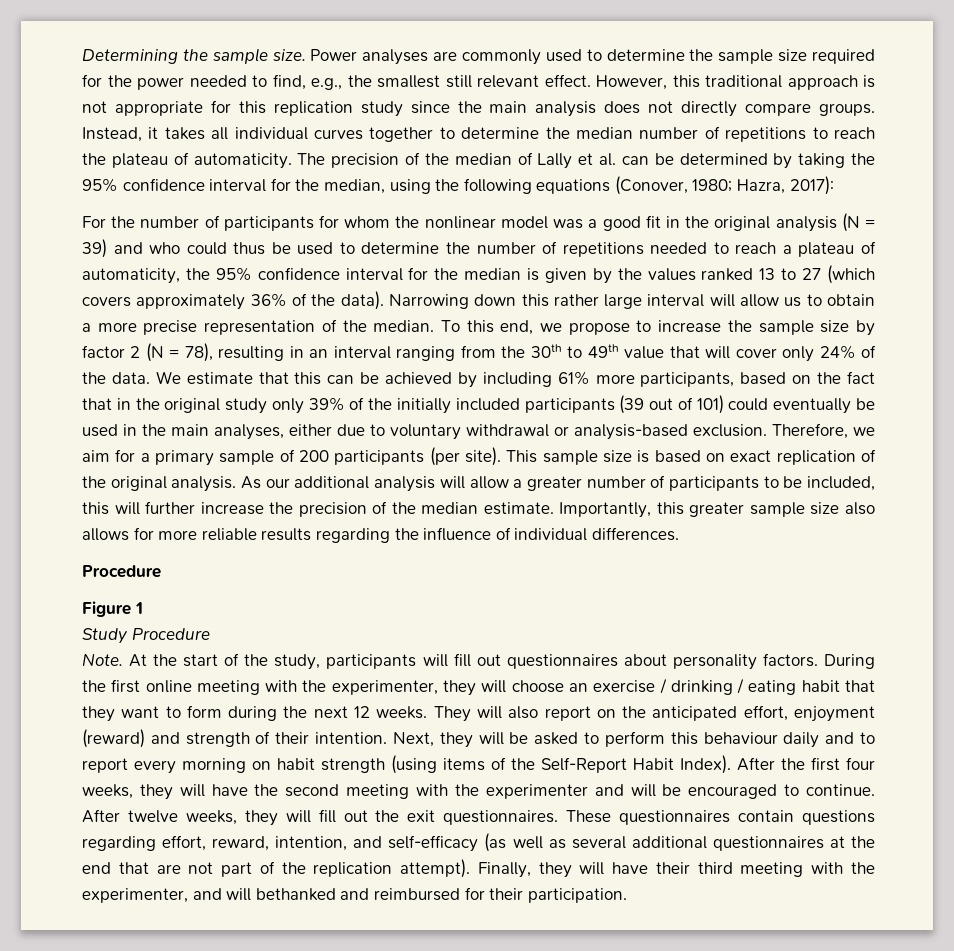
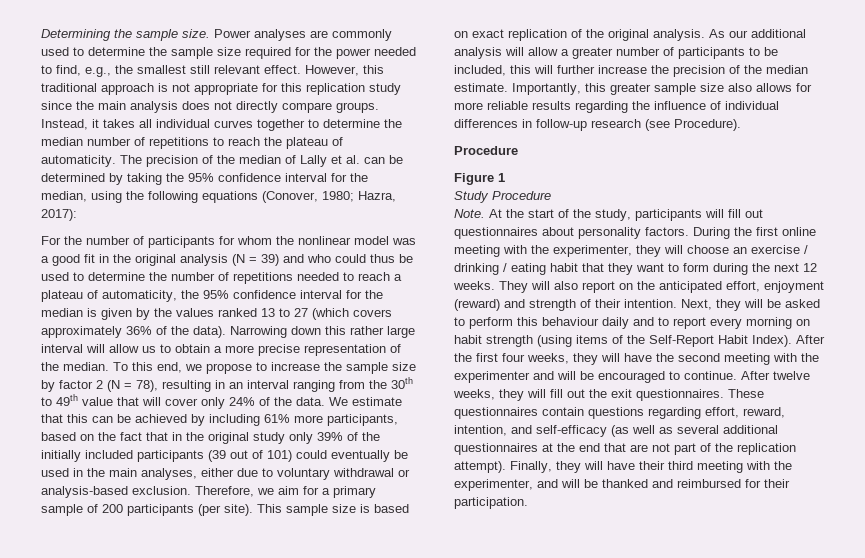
- Importantly, this greater sample size also allows for more reliable results regarding the influence of individual differences.
+ Importantly, this greater sample size also allows for more reliable results regarding the influence of individual differences in follow-up research (see Procedure).
- Finally, they will have their third meeting with the experimenter, and will bethanked and reimbursed for their participation.
+ Finally, they will have their third meeting with the experimenter, and will be thanked and reimbursed for their participation.

